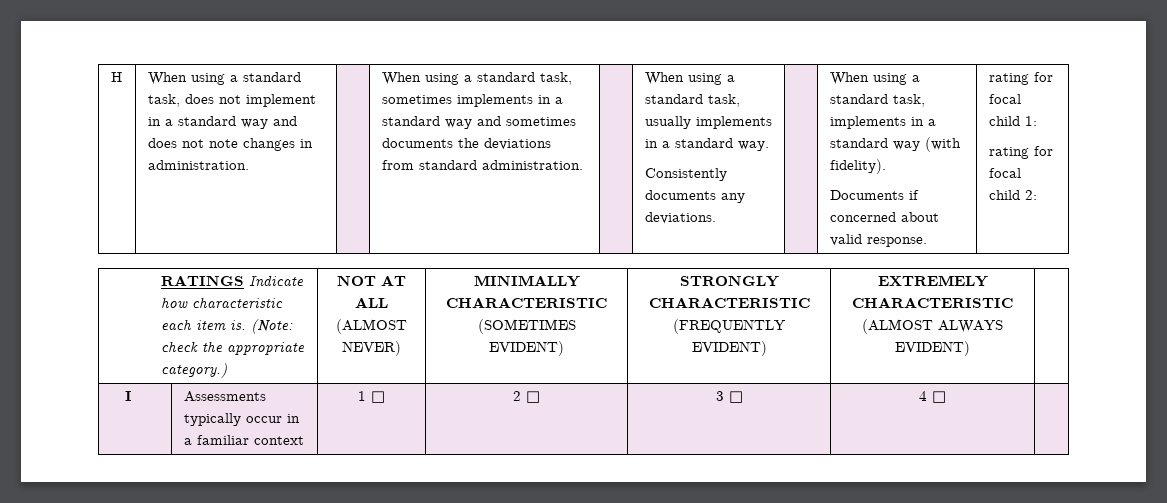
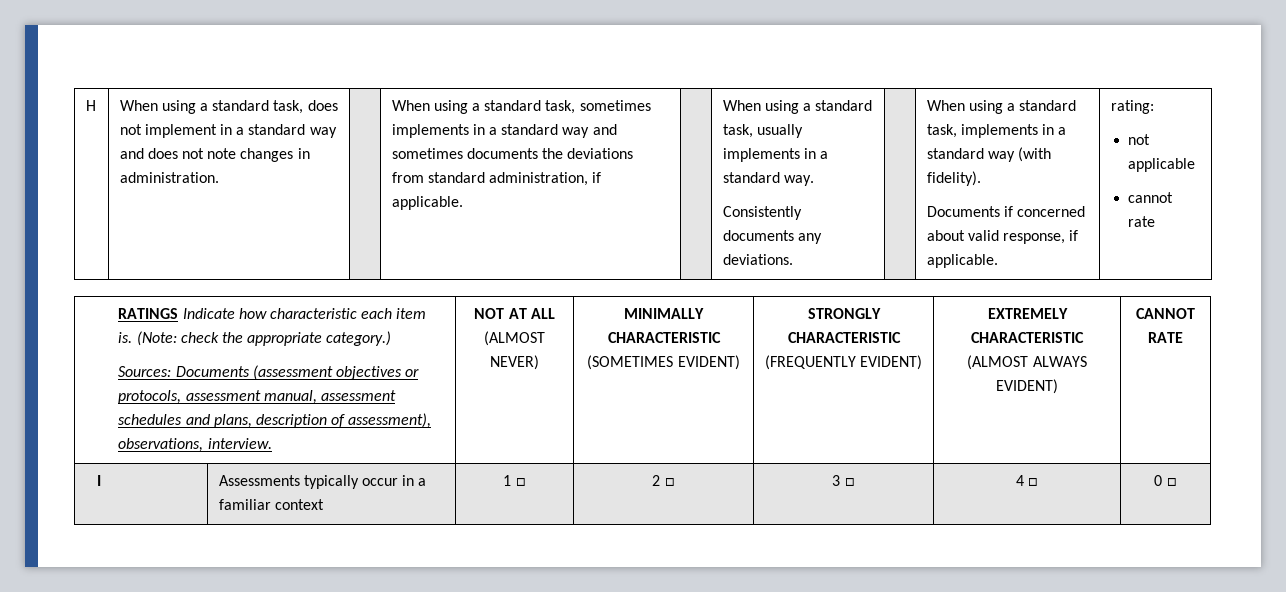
- When using a standard task, sometimes implements in a standard way and sometimes documents the deviations from standard administration.
+ When using a standard task, sometimes implements in a standard way and sometimes documents the deviations from standard administration, if applicable.
- Documents if concerned about valid response. | rating for focal child 1:
- rating for focal child 2:
+ Documents if concerned about valid response, if applicable. | rating:
+ not applicable
+ cannot rate
+ Sources: Documents (assessment objectives or protocols, assessment manual, assessment schedules and plans, description of assessment), observations, interview.
+ CANNOT RATE
- I | Assessments typically occur in a familiar context | 1 □ | 2 □ | 3 □ | 4 □ |
+ I | Assessments typically occur in a familiar context | 1 □ | 2 □ | 3 □ | 4 □ | 0 □

